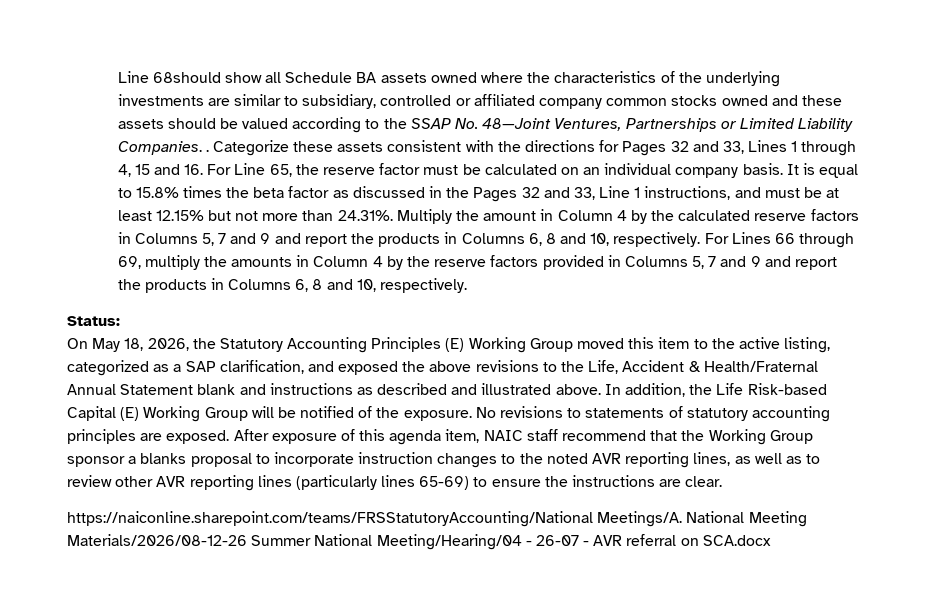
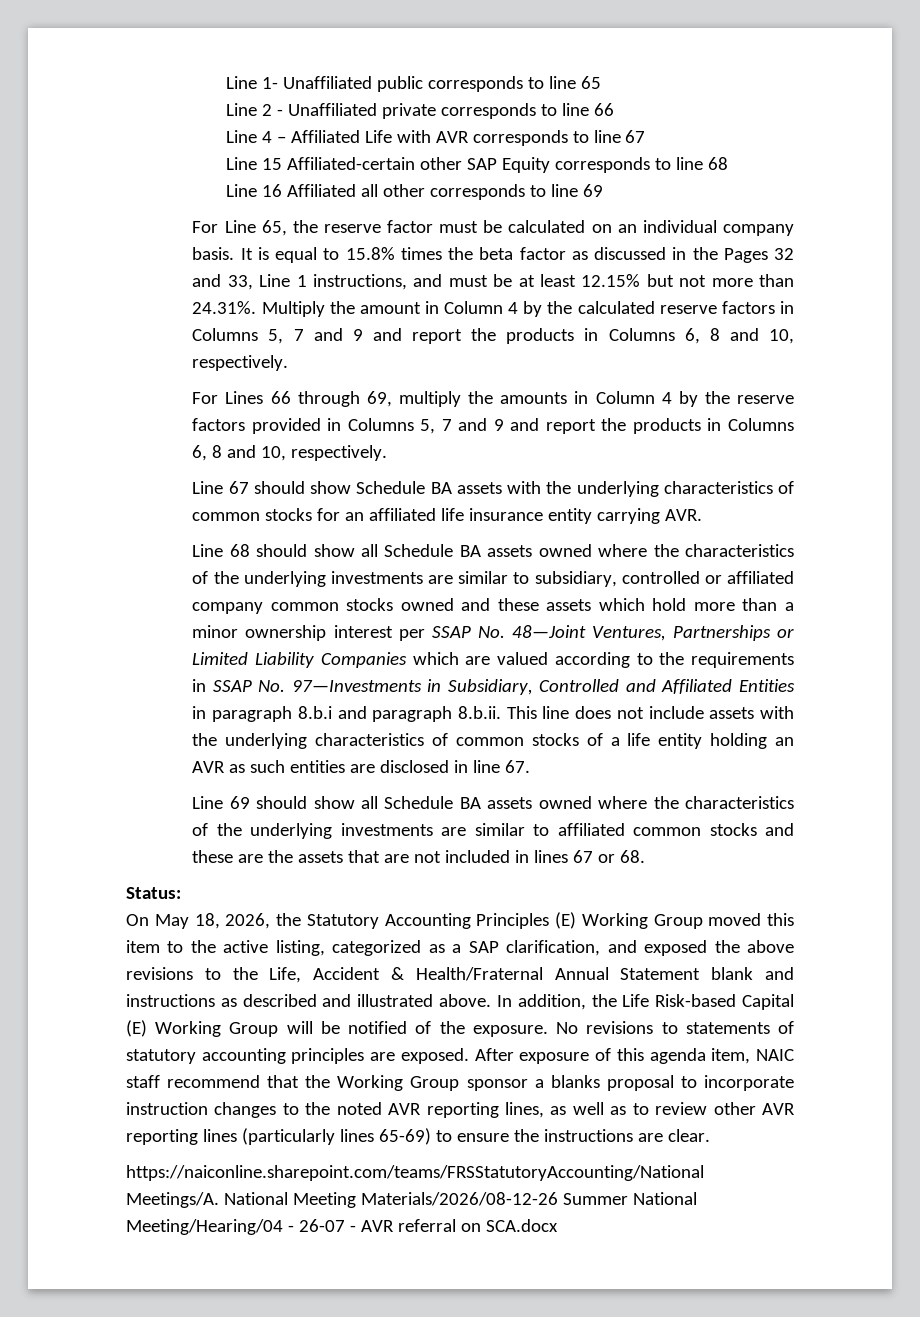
- Line 68should show all Schedule BA assets owned where the characteristics of the underlying investments are similar to subsidiary, controlled or affiliated company common stocks owned and these assets should be valued according to the SSAP No. 48—Joint Ventures, Partnerships or Limited Liability Companies. . Categorize these assets consistent with the directions for Pages 32 and 33, Lines 1 through 4, 15 and 16. For Line 65, the reserve factor must be calculated on an individual company basis.
+ Line 1- Unaffiliated public corresponds to line 65
+ Line 2 - Unaffiliated private corresponds to line 66
+ Line 4 – Affiliated Life with AVR corresponds to line 67
+ Line 15 Affiliated-certain other SAP Equity corresponds to line 68
+ Line 16 Affiliated all other corresponds to line 69
+ For Line 65, the reserve factor must be calculated on an individual company basis.
- It is equal to 15.8% times the beta factor as discussed in the Pages 32 and 33, Line 1 instructions, and must be at least 12.15% but not more than 24.31%. Multiply the amount in Column 4 by the calculated reserve factors in Columns 5, 7 and 9 and report the products in Columns 6, 8 and 10, respectively. For Lines 66 through 69, multiply the amounts in Column 4 by the reserve factors provided in Columns 5, 7 and 9 and report the products in Columns 6, 8 and 10, respectively.
+ It is equal to 15.8% times the beta factor as discussed in the Pages 32 and 33, Line 1 instructions, and must be at least 12.15% but not more than 24.31%. Multiply the amount in Column 4 by the calculated reserve factors in Columns 5, 7 and 9 and report the products in Columns 6, 8 and 10, respectively.
+ For Lines 66 through 69, multiply the amounts in Column 4 by the reserve factors provided in Columns 5, 7 and 9 and report the products in Columns 6, 8 and 10, respectively.
+ Line 67 should show Schedule BA assets with the underlying characteristics of common stocks for an affiliated life insurance entity carrying AVR.
+ Line 68 should show all Schedule BA assets owned where the characteristics of the underlying investments are similar to subsidiary, controlled or affiliated company common stocks owned and these assets which hold more than a minor ownership interest per SSAP No. 48—Joint Ventures, Partnerships or Limited Liability Companies which are valued according to the requirements in SSAP No. 97—Investments in Subsidiary, Controlled and Affiliated Entities in paragraph 8.b.i and paragraph 8.b.ii. This line does not include assets with the underlying characteristics of common stocks of a life entity holding an AVR as such entities are disclosed in line 67.
+ Line 69 should show all Schedule BA assets owned where the characteristics of the underlying investments are similar to affiliated common stocks and these are the assets that are not included in lines 67 or 68.

